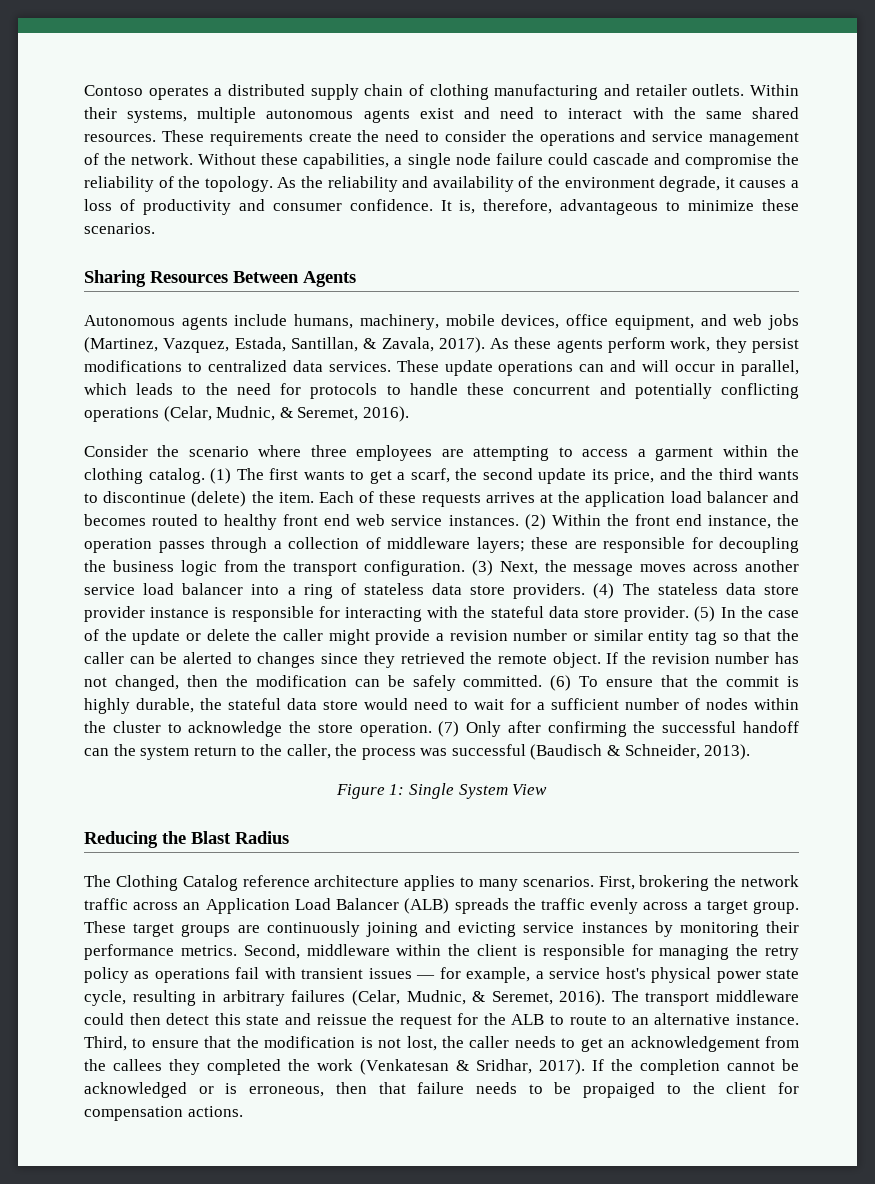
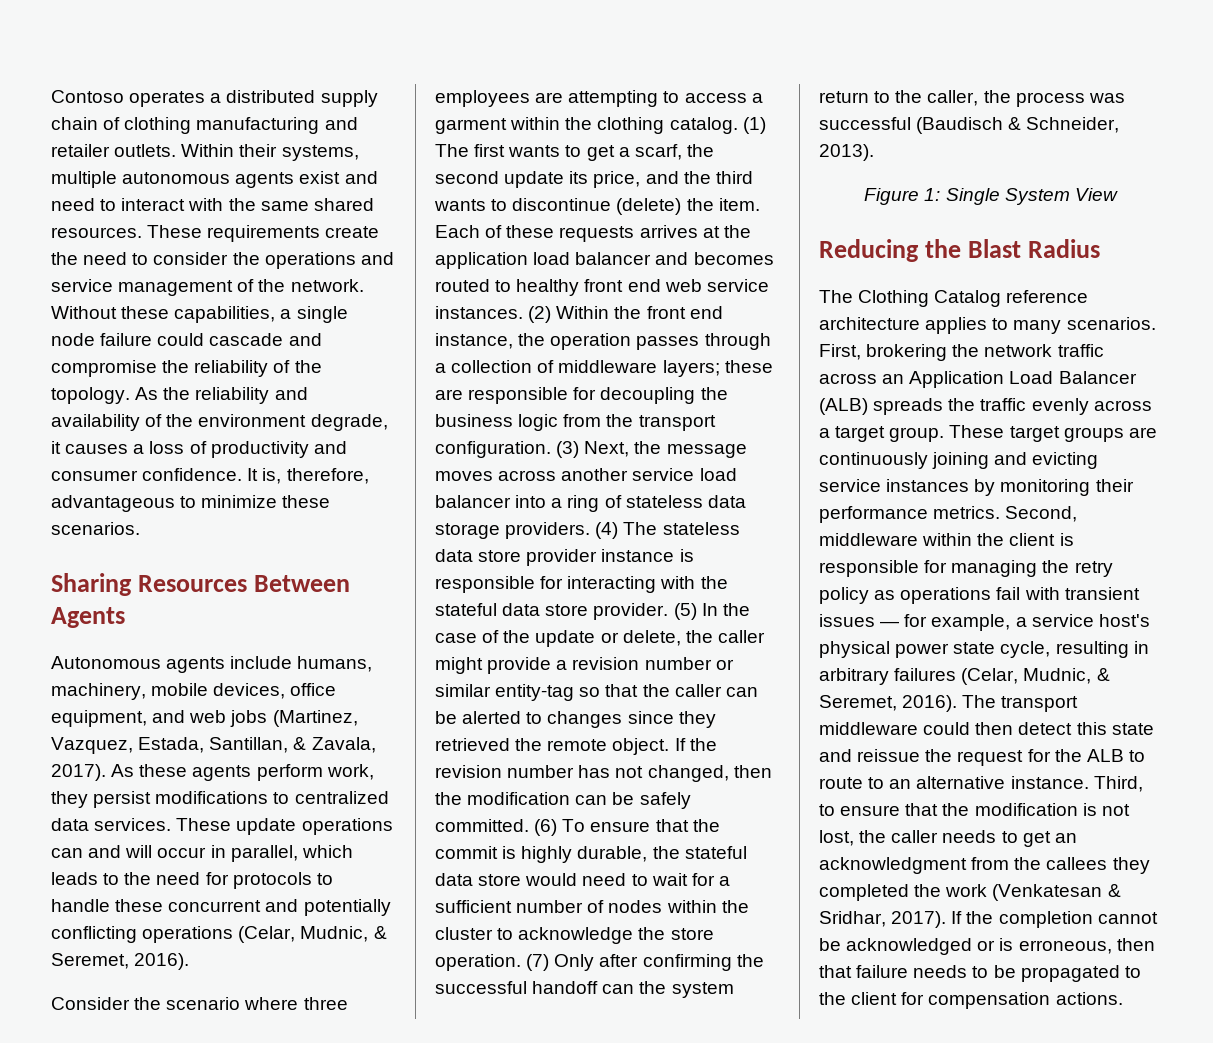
- (3) Next, the message moves across another service load balancer into a ring of stateless data store providers.
+ (3) Next, the message moves across another service load balancer into a ring of stateless data storage providers.
- (5) In the case of the update or delete the caller might provide a revision number or similar entity tag so that the caller can be alerted to changes since they retrieved the remote object.
+ (5) In the case of the update or delete, the caller might provide a revision number or similar entity-tag so that the caller can be alerted to changes since they retrieved the remote object.
- Third, to ensure that the modification is not lost, the caller needs to get an acknowledgement from the callees they completed the work (Venkatesan & Sridhar, 2017).
+ Third, to ensure that the modification is not lost, the caller needs to get an acknowledgment from the callees they completed the work (Venkatesan & Sridhar, 2017).
- If the completion cannot be acknowledged or is erroneous, then that failure needs to be propaiged to the client for compensation actions.
+ If the completion cannot be acknowledged or is erroneous, then that failure needs to be propagated to the client for compensation actions.

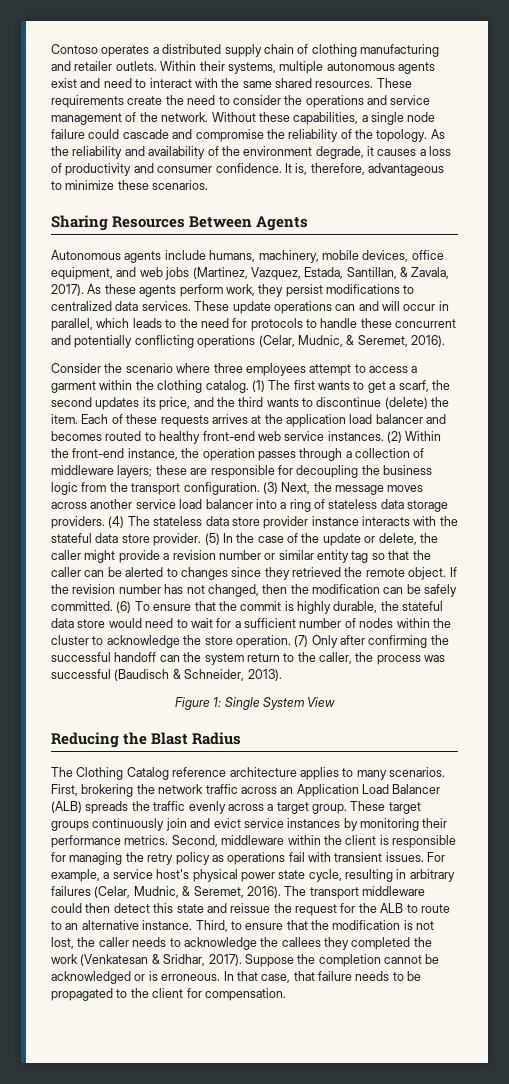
- Consider the scenario where three employees are attempting to access a garment within the clothing catalog.
+ Consider the scenario where three employees attempt to access a garment within the clothing catalog.
- (1) The first wants to get a scarf, the second update its price, and the third wants to discontinue (delete) the item.
+ (1) The first wants to get a scarf, the second updates its price, and the third wants to discontinue (delete) the item.
- Each of these requests arrives at the application load balancer and becomes routed to healthy front end web service instances.
+ Each of these requests arrives at the application load balancer and becomes routed to healthy front-end web service instances.
- (2) Within the front end instance, the operation passes through a collection of middleware layers; these are responsible for decoupling the business logic from the transport configuration.
+ (2) Within the front-end instance, the operation passes through a collection of middleware layers; these are responsible for decoupling the business logic from the transport configuration.
- (4) The stateless data store provider instance is responsible for interacting with the stateful data store provider.
+ (4) The stateless data store provider instance interacts with the stateful data store provider.
- (5) In the case of the update or delete, the caller might provide a revision number or similar entity-tag so that the caller can be alerted to changes since they retrieved the remote object.
+ (5) In the case of the update or delete, the caller might provide a revision number or similar entity tag so that the caller can be alerted to changes since they retrieved the remote object.
- These target groups are continuously joining and evicting service instances by monitoring their performance metrics.
+ These target groups continuously join and evict service instances by monitoring their performance metrics.
- Second, middleware within the client is responsible for managing the retry policy as operations fail with transient issues — for example, a service host's physical power state cycle, resulting in arbitrary failures (Celar, Mudnic, & Seremet, 2016).
+ Second, middleware within the client is responsible for managing the retry policy as operations fail with transient issues. For example, a service host's physical power state cycle, resulting in arbitrary failures (Celar, Mudnic, & Seremet, 2016).
- Third, to ensure that the modification is not lost, the caller needs to get an acknowledgment from the callees they completed the work (Venkatesan & Sridhar, 2017).
+ Third, to ensure that the modification is not lost, the caller needs to acknowledge the callees they completed the work (Venkatesan & Sridhar, 2017).
- If the completion cannot be acknowledged or is erroneous, then that failure needs to be propagated to the client for compensation actions.
+ Suppose the completion cannot be acknowledged or is erroneous. In that case, that failure needs to be propagated to the client for compensation.

